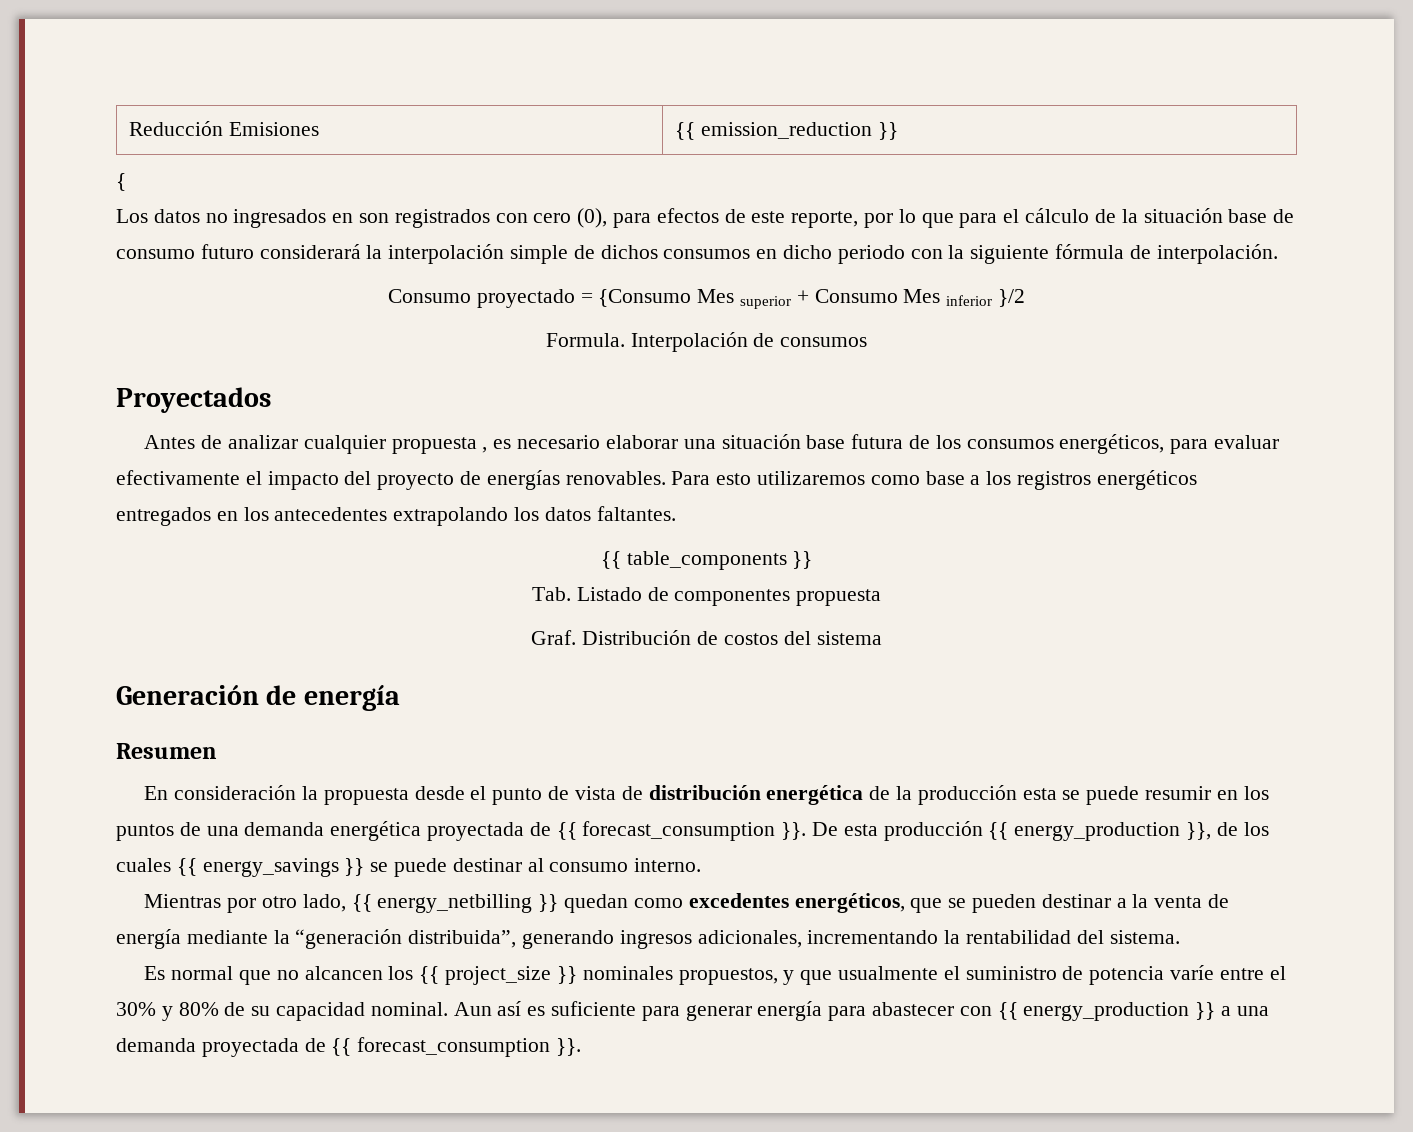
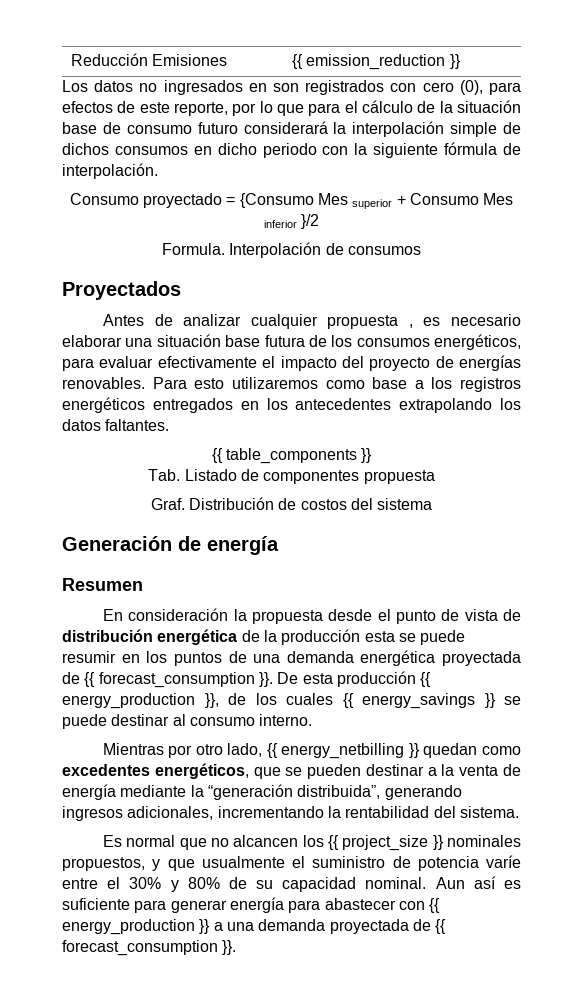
- {

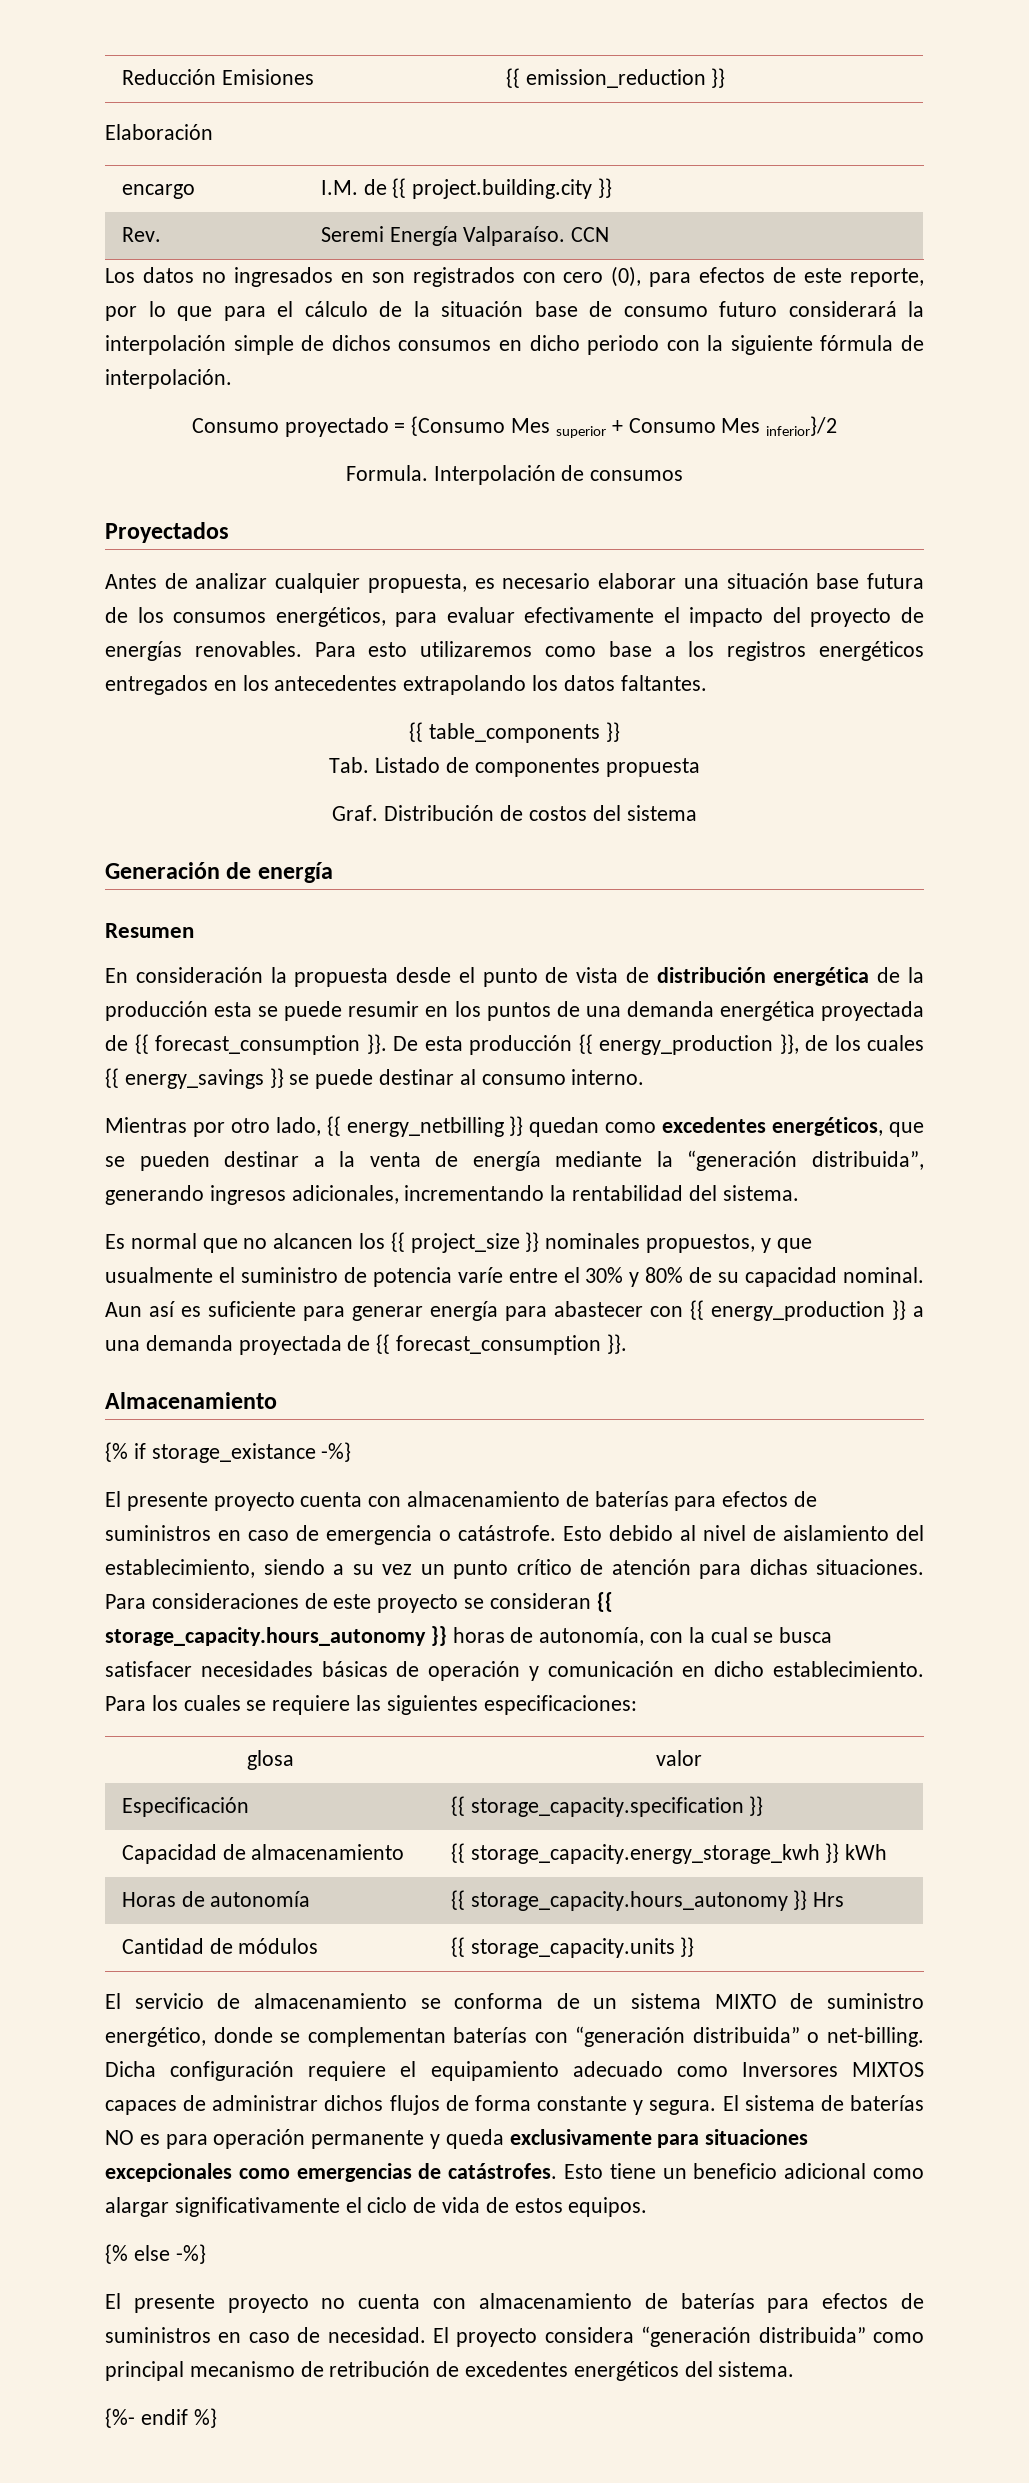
+ Elaboración
+ encargo | I.M. de {{ project.building.city }}
+ Rev. | Seremi Energía Valparaíso. CCN
- Consumo proyectado = {Consumo Mes superior + Consumo Mes inferior }/2
+ Consumo proyectado = {Consumo Mes superior + Consumo Mes inferior}/2
- Antes de analizar cualquier propuesta , es necesario elaborar una situación base futura de los consumos energéticos, para evaluar efectivamente el impacto del proyecto de energías renovables.
+ Antes de analizar cualquier propuesta, es necesario elaborar una situación base futura de los consumos energéticos, para evaluar efectivamente el impacto del proyecto de energías renovables.
+ Almacenamiento
+ {% if storage_existance -%}
+ El presente proyecto cuenta con almacenamiento de baterías para efectos de suministros en caso de emergencia o catástrofe. Esto debido al nivel de aislamiento del establecimiento, siendo a su vez un punto crítico de atención para dichas situaciones. Para consideraciones de este proyecto se consideran {{ storage_capacity.hours_autonomy }} horas de autonomía, con la cual se busca satisfacer necesidades básicas de operación y comunicación en dicho establecimiento. Para los cuales se requiere las siguientes especificaciones:
+ glosa | valor
+ Especificación | {{ storage_capacity.specification }}
+ Capacidad de almacenamiento | {{ storage_capacity.energy_storage_kwh }} kWh
+ Horas de autonomía | {{ storage_capacity.hours_autonomy }} Hrs
+ Cantidad de módulos | {{ storage_capacity.units }}
+ El servicio de almacenamiento se conforma de un sistema MIXTO de suministro energético, donde se complementan baterías con “generación distribuida” o net-billing. Dicha configuración requiere el equipamiento adecuado como Inversores MIXTOS capaces de administrar dichos flujos de forma constante y segura. El sistema de baterías NO es para operación permanente y queda exclusivamente para situaciones excepcionales como emergencias de catástrofes. Esto tiene un beneficio adicional como alargar significativamente el ciclo de vida de estos equipos.
+ {% else -%}
+ El presente proyecto no cuenta con almacenamiento de baterías para efectos de suministros en caso de necesidad. El proyecto considera “generación distribuida” como principal mecanismo de retribución de excedentes energéticos del sistema.
+ {%- endif %}

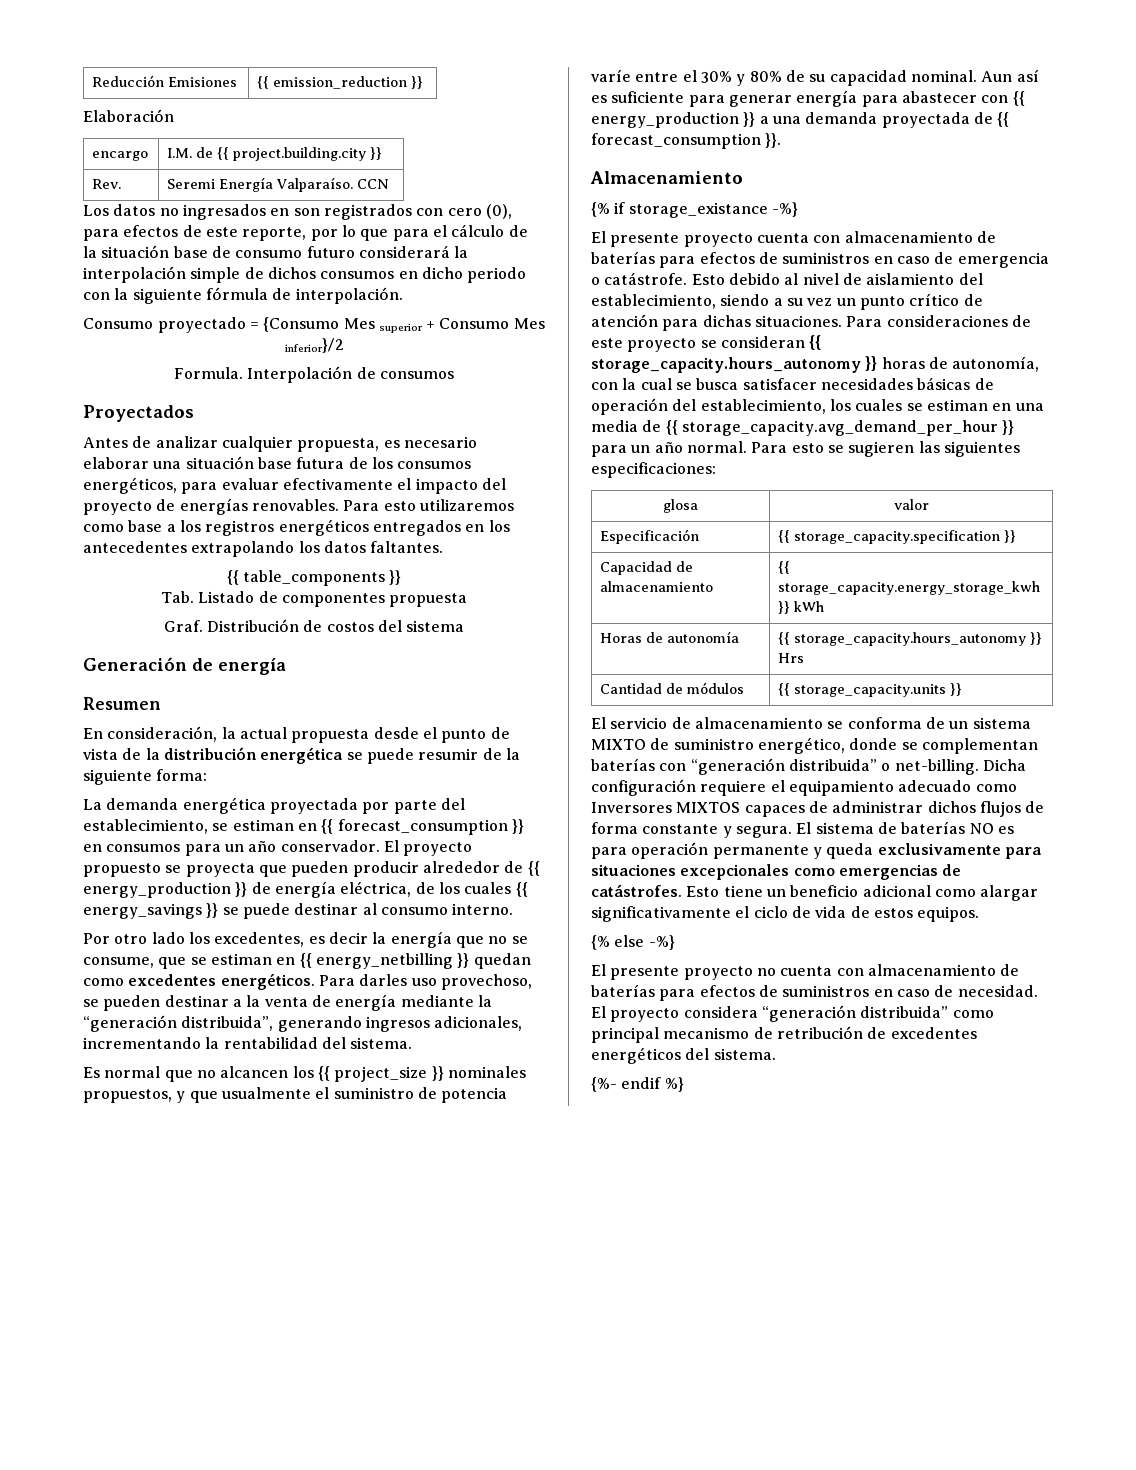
- En consideración la propuesta desde el punto de vista de distribución energética de la producción esta se puede resumir en los puntos de una demanda energética proyectada de {{ forecast_consumption }}. De esta producción {{ energy_production }}, de los cuales {{ energy_savings }} se puede destinar al consumo interno.
+ En consideración, la actual propuesta desde el punto de vista de la distribución energética se puede resumir de la siguiente forma:
+ La demanda energética proyectada por parte del establecimiento, se estiman en {{ forecast_consumption }} en consumos para un año conservador. El proyecto propuesto se proyecta que pueden producir alrededor de {{ energy_production }} de energía eléctrica, de los cuales {{ energy_savings }} se puede destinar al consumo interno.
- Mientras por otro lado, {{ energy_netbilling }} quedan como excedentes energéticos, que se pueden destinar a la venta de energía mediante la “generación distribuida”, generando ingresos adicionales, incrementando la rentabilidad del sistema.
+ Por otro lado los excedentes, es decir la energía que no se consume, que se estiman en {{ energy_netbilling }} quedan como excedentes energéticos. Para darles uso provechoso, se pueden destinar a la venta de energía mediante la “generación distribuida”, generando ingresos adicionales, incrementando la rentabilidad del sistema.
- Para consideraciones de este proyecto se consideran {{ storage_capacity.hours_autonomy }} horas de autonomía, con la cual se busca satisfacer necesidades básicas de operación y comunicación en dicho establecimiento. Para los cuales se requiere las siguientes especificaciones:
+ Para consideraciones de este proyecto se consideran {{ storage_capacity.hours_autonomy }} horas de autonomía, con la cual se busca satisfacer necesidades básicas de operación del establecimiento, los cuales se estiman en una media de {{ storage_capacity.avg_demand_per_hour }} para un año normal. Para esto se sugieren las siguientes especificaciones:

